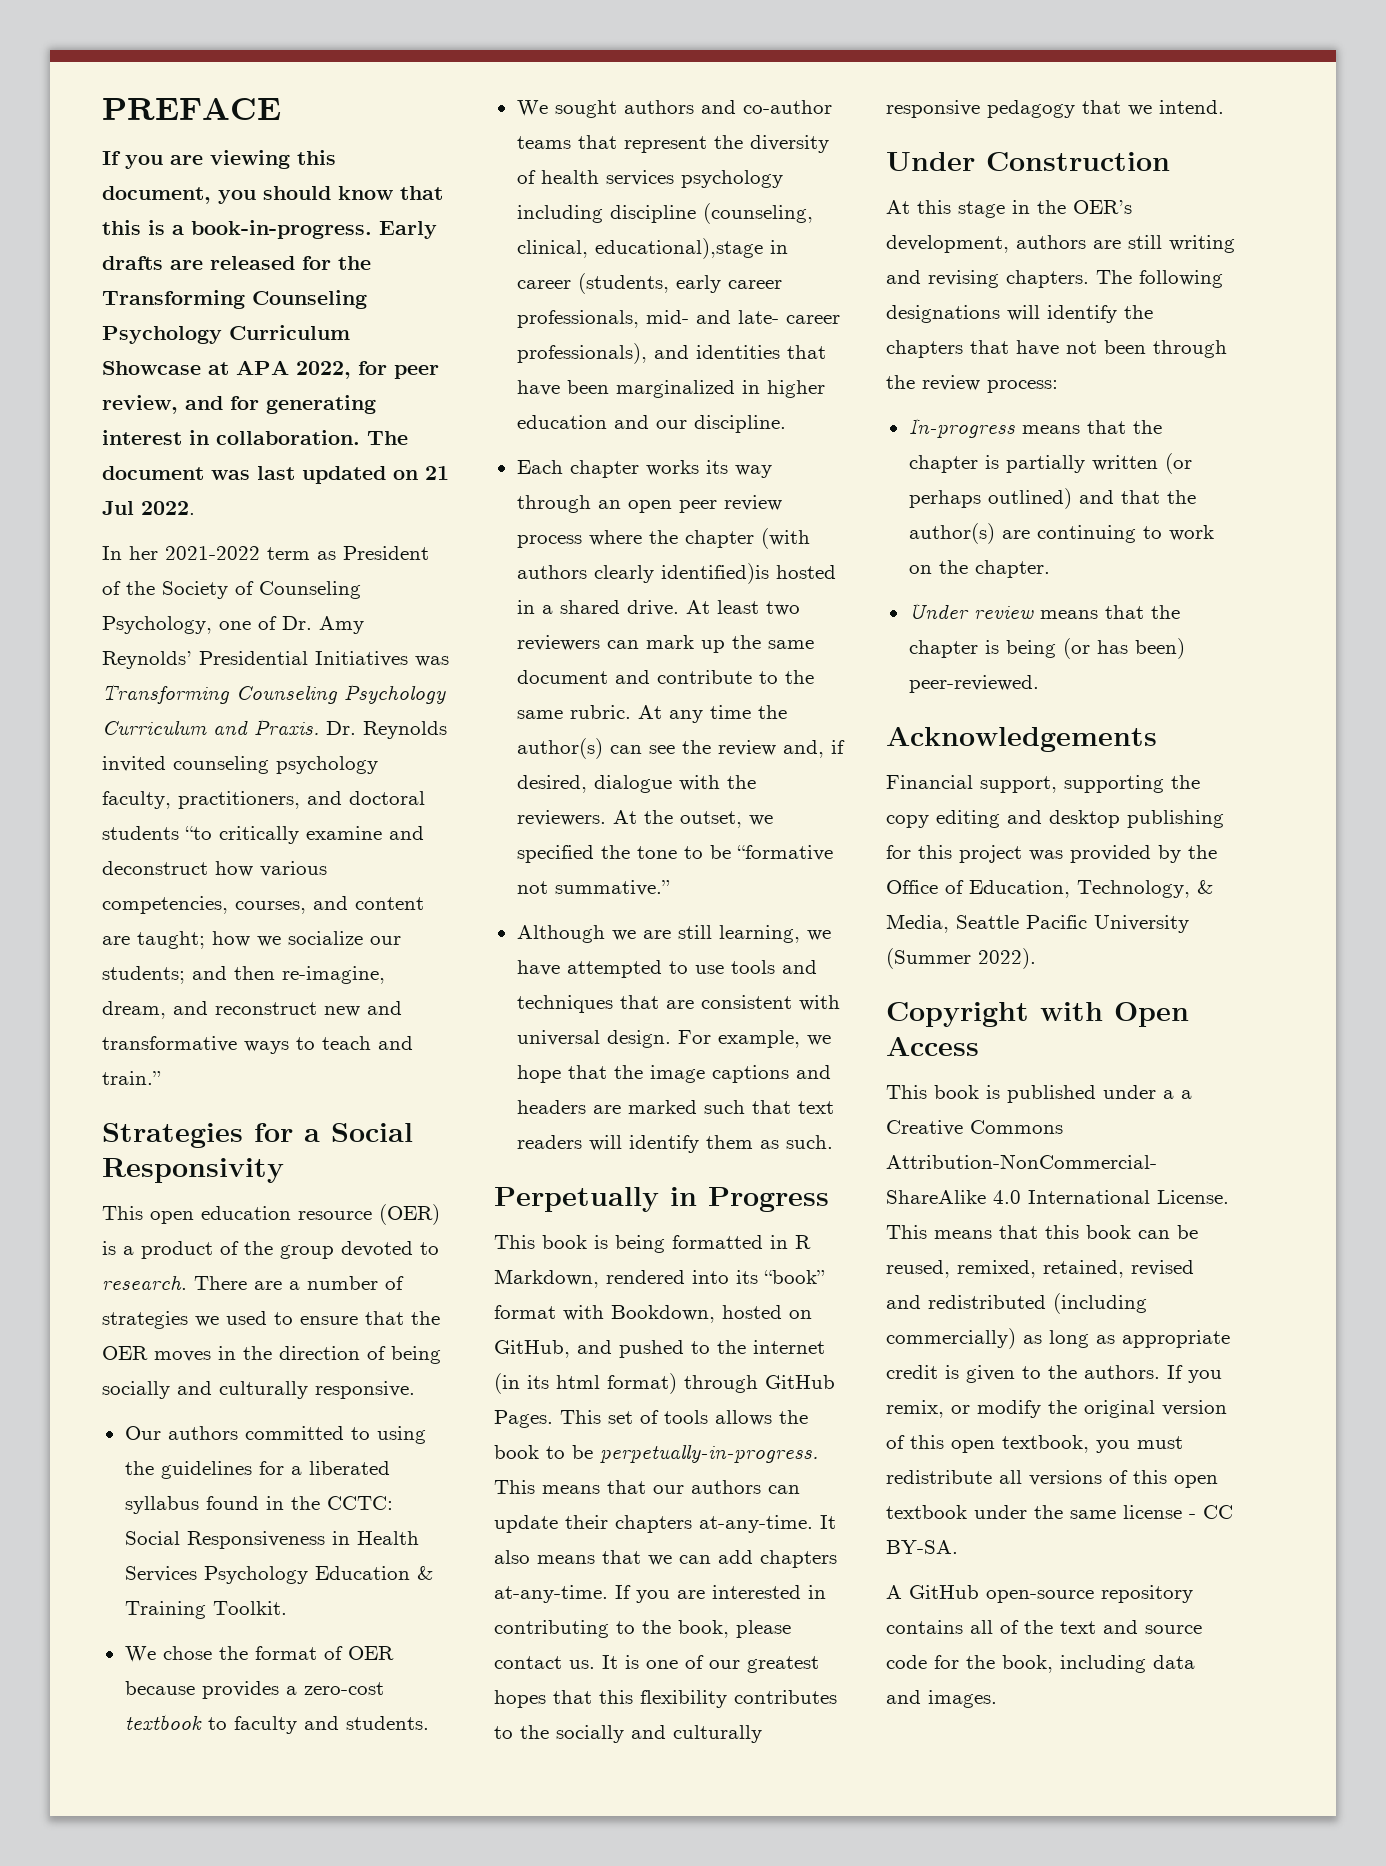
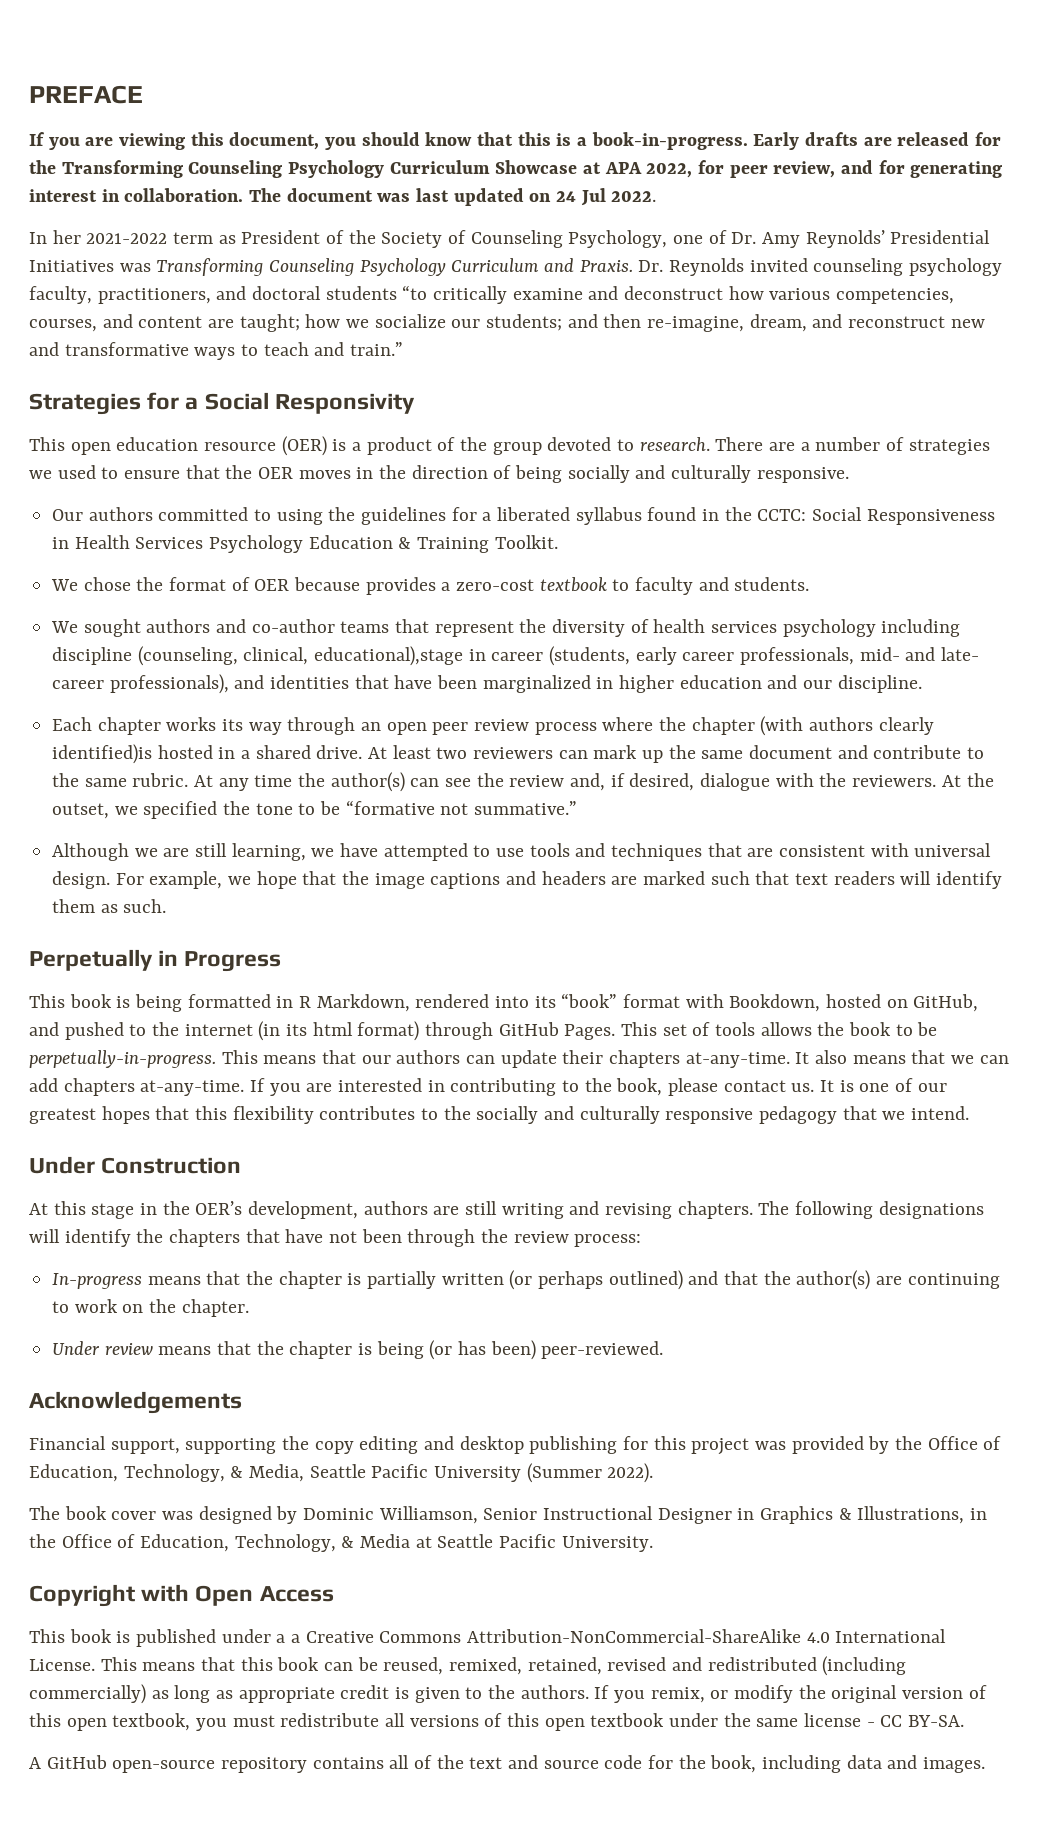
- The document was last updated on 21 Jul 2022.
+ The document was last updated on 24 Jul 2022.
+ The book cover was designed by Dominic Williamson, Senior Instructional Designer in Graphics & Illustrations, in the Office of Education, Technology, & Media at Seattle Pacific University.

